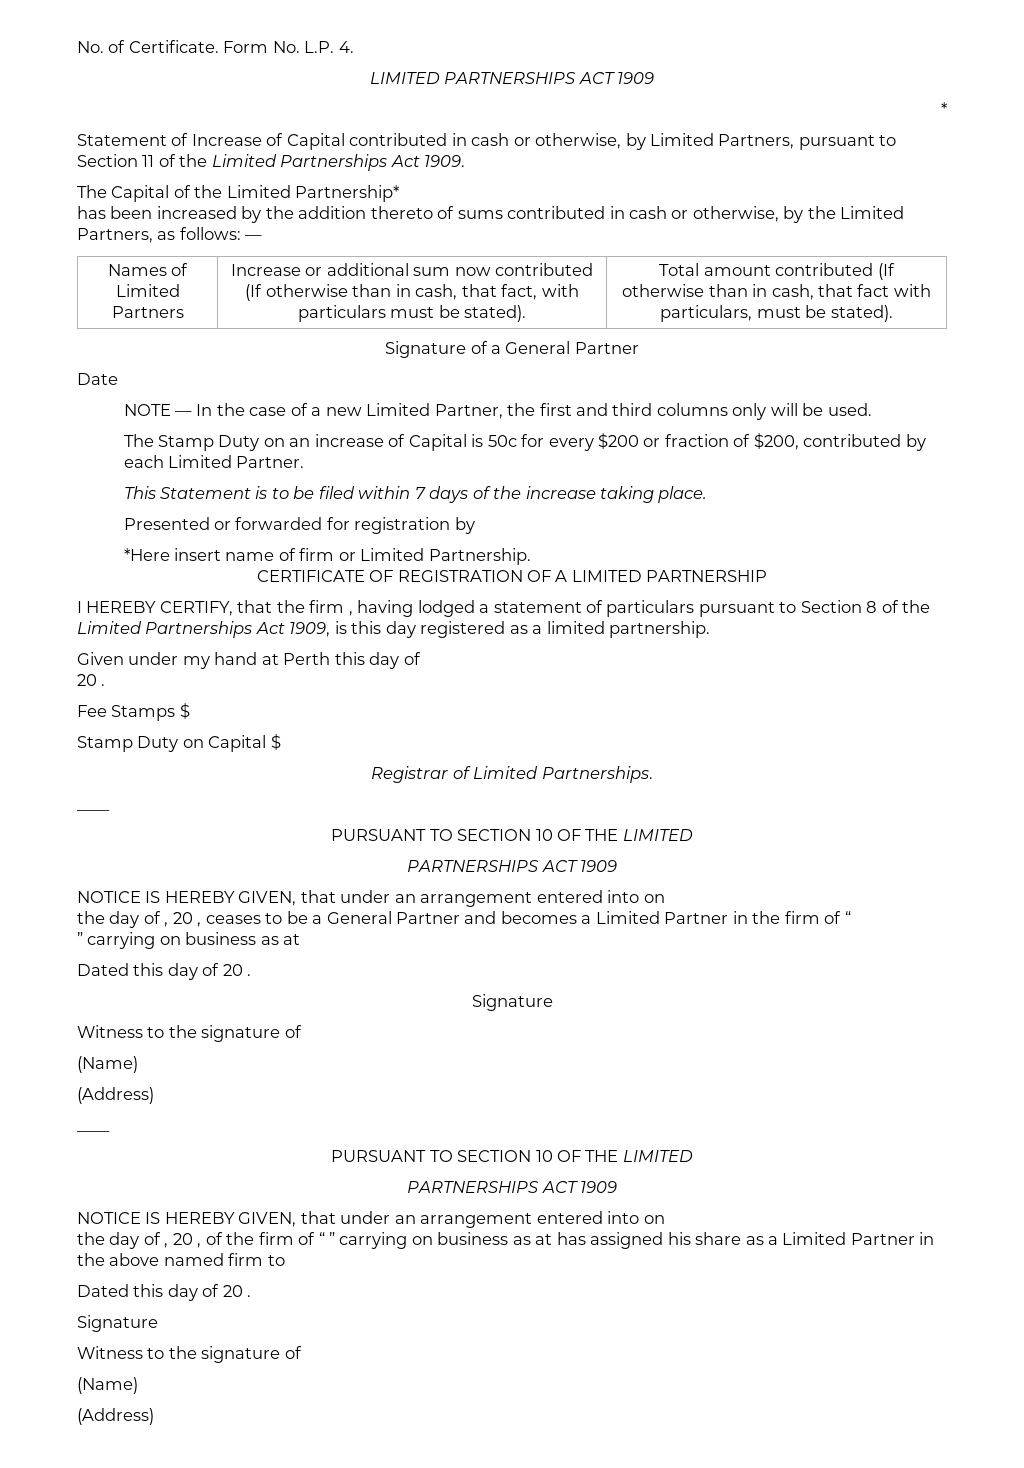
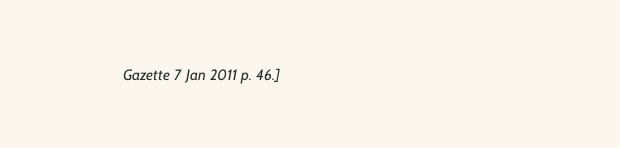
- No. of Certificate. Form No. L.P. 4.
- LIMITED PARTNERSHIPS ACT 1909
- *
- Statement of Increase of Capital contributed in cash or otherwise, by Limited Partners, pursuant to Section 11 of the Limited Partnerships Act 1909.
- The Capital of the Limited Partnership*
- has been increased by the addition thereto of sums contributed in cash or otherwise, by the Limited Partners, as follows: —
- Names of Limited Partners | Increase or additional sum now contributed (If otherwise than in cash, that fact, with particulars must be stated). | Total amount contributed (If otherwise than in cash, that fact with particulars, must be stated).
- Signature of a General Partner
- Date
- NOTE — In the case of a new Limited Partner, the first and third columns only will be used.
- The Stamp Duty on an increase of Capital is 50c for every $200 or fraction of $200, contributed by each Limited Partner.
- This Statement is to be filed within 7 days of the increase taking place.
- Presented or forwarded for registration by
- *Here insert name of firm or Limited Partnership.
- CERTIFICATE OF REGISTRATION OF A LIMITED PARTNERSHIP
- I HEREBY CERTIFY, that the firm , having lodged a statement of particulars pursuant to Section 8 of the Limited Partnerships Act 1909, is this day registered as a limited partnership.
- Given under my hand at Perth this day of
- 20 .
- Fee Stamps $
- Stamp Duty on Capital $
- Registrar of Limited Partnerships.
- ____
- PURSUANT TO SECTION 10 OF THE LIMITED
- PARTNERSHIPS ACT 1909
- NOTICE IS HEREBY GIVEN, that under an arrangement entered into on
- the day of , 20 , ceases to be a General Partner and becomes a Limited Partner in the firm of “
- ” carrying on business as at
- Dated this day of 20 .
- Signature
- Witness to the signature of
- (Name)
- (Address)
- ____
- PURSUANT TO SECTION 10 OF THE LIMITED
- PARTNERSHIPS ACT 1909
- NOTICE IS HEREBY GIVEN, that under an arrangement entered into on
- the day of , 20 , of the firm of “ ” carrying on business as at has assigned his share as a Limited Partner in the above named firm to
- Dated this day of 20 .
- Signature
- Witness to the signature of
- (Name)
- (Address)
+ Gazette 7 Jan 2011 p. 46.]

